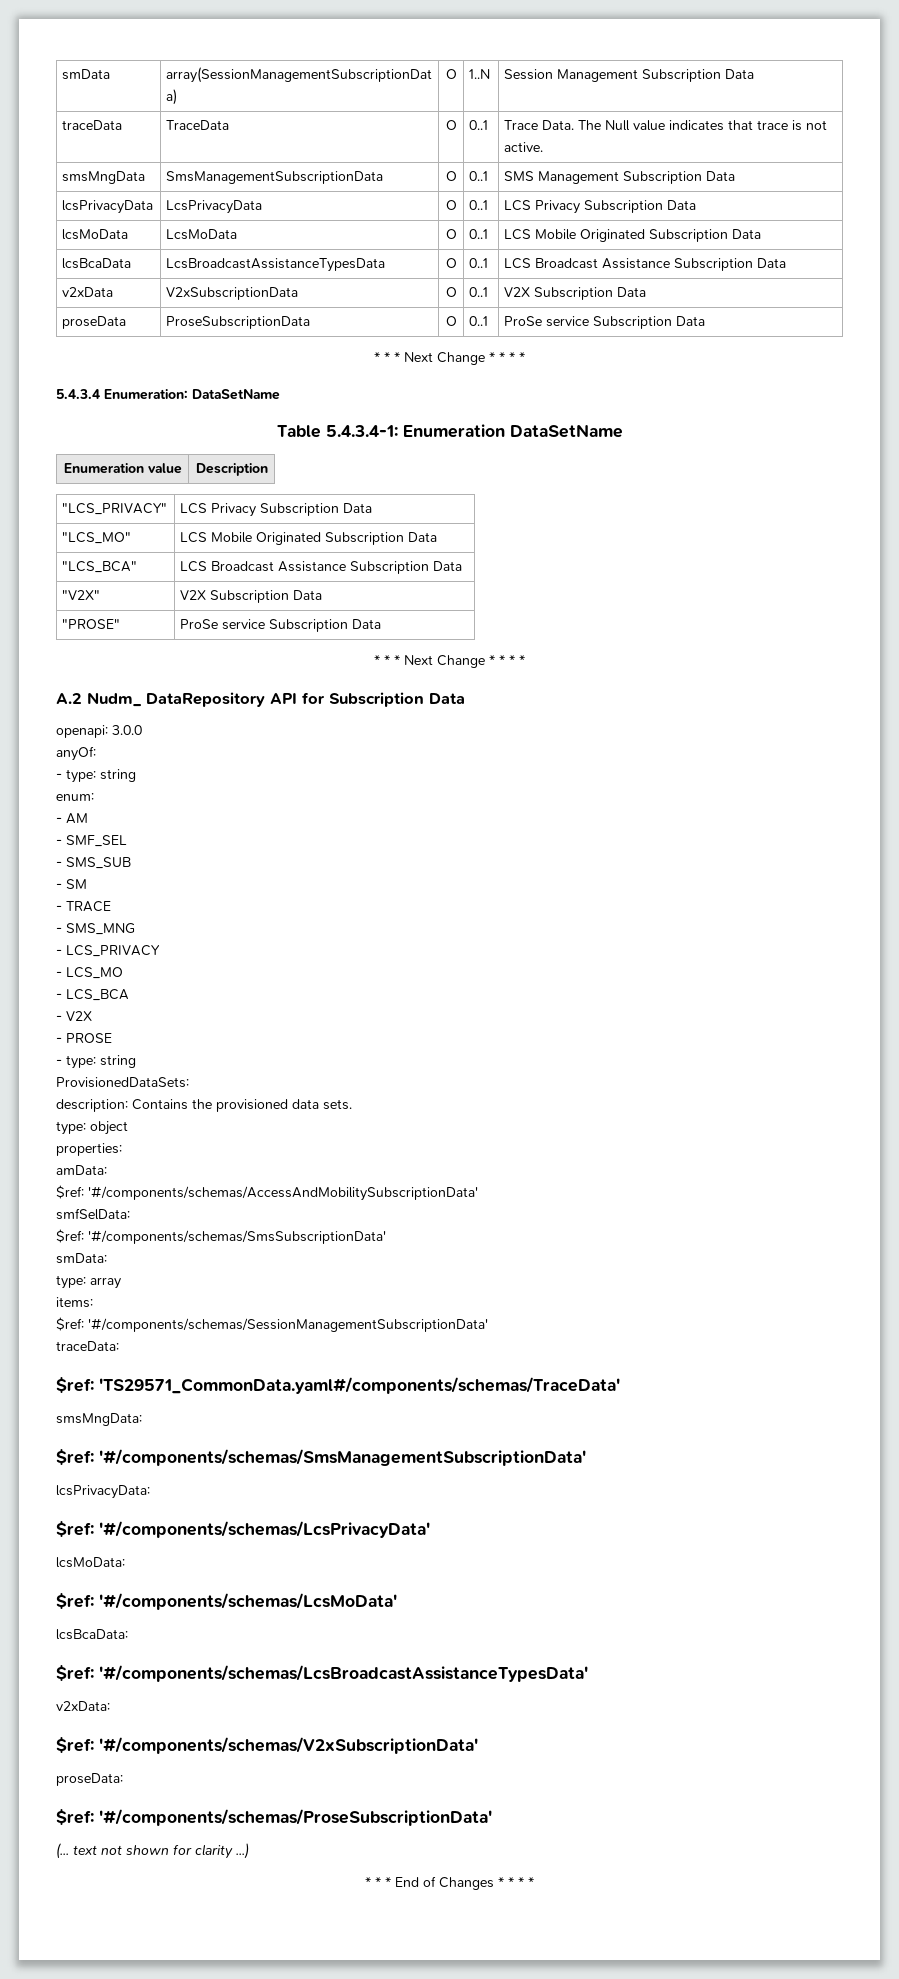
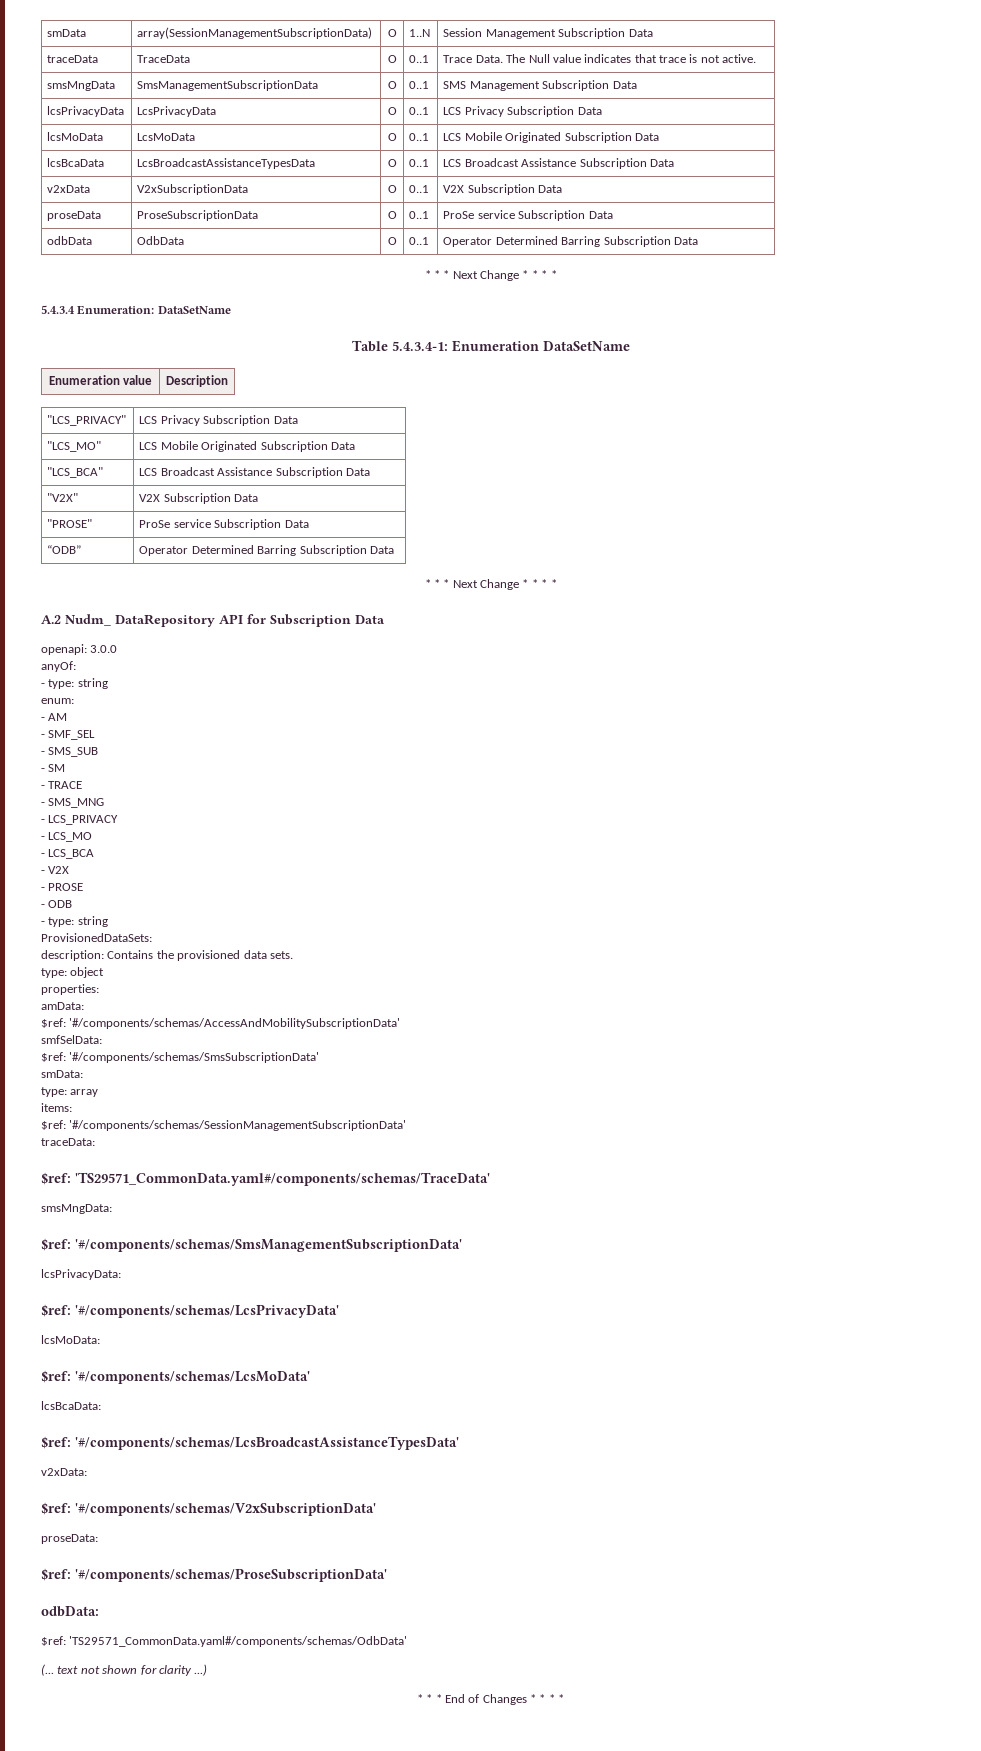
+ odbData | OdbData | O | 0..1 | Operator Determined Barring Subscription Data
+ “ODB” | Operator Determined Barring Subscription Data
+ - ODB
+ odbData:
+ $ref: 'TS29571_CommonData.yaml#/components/schemas/OdbData'

